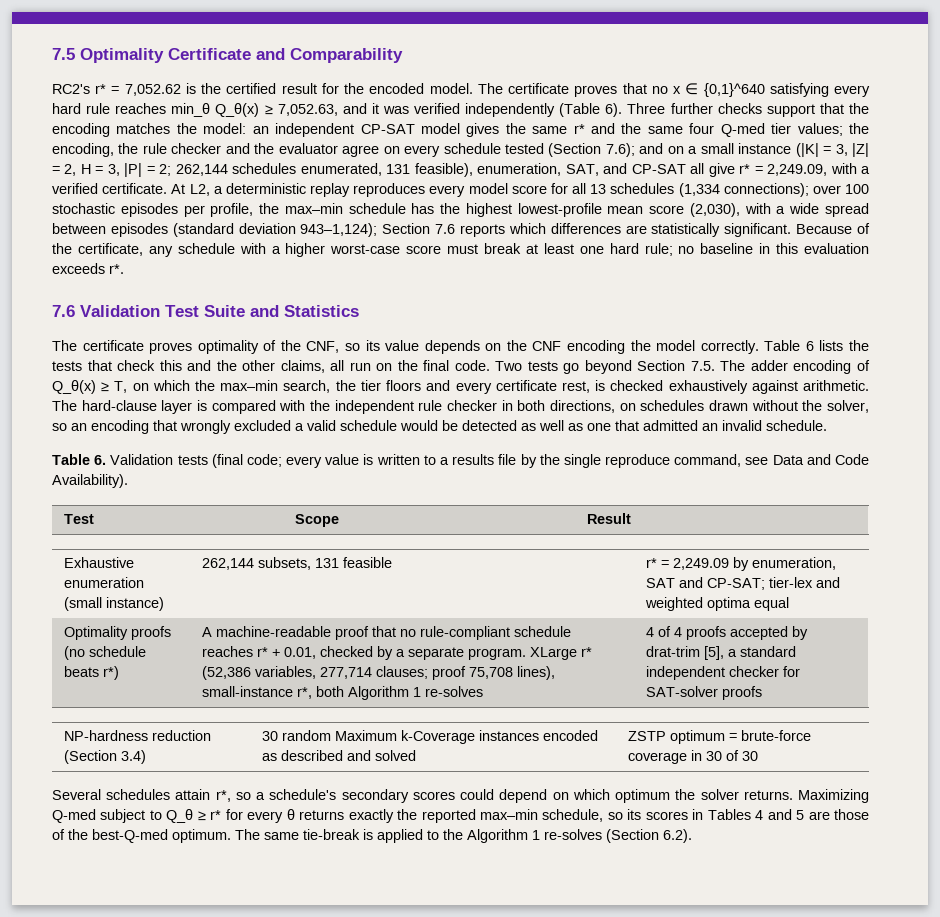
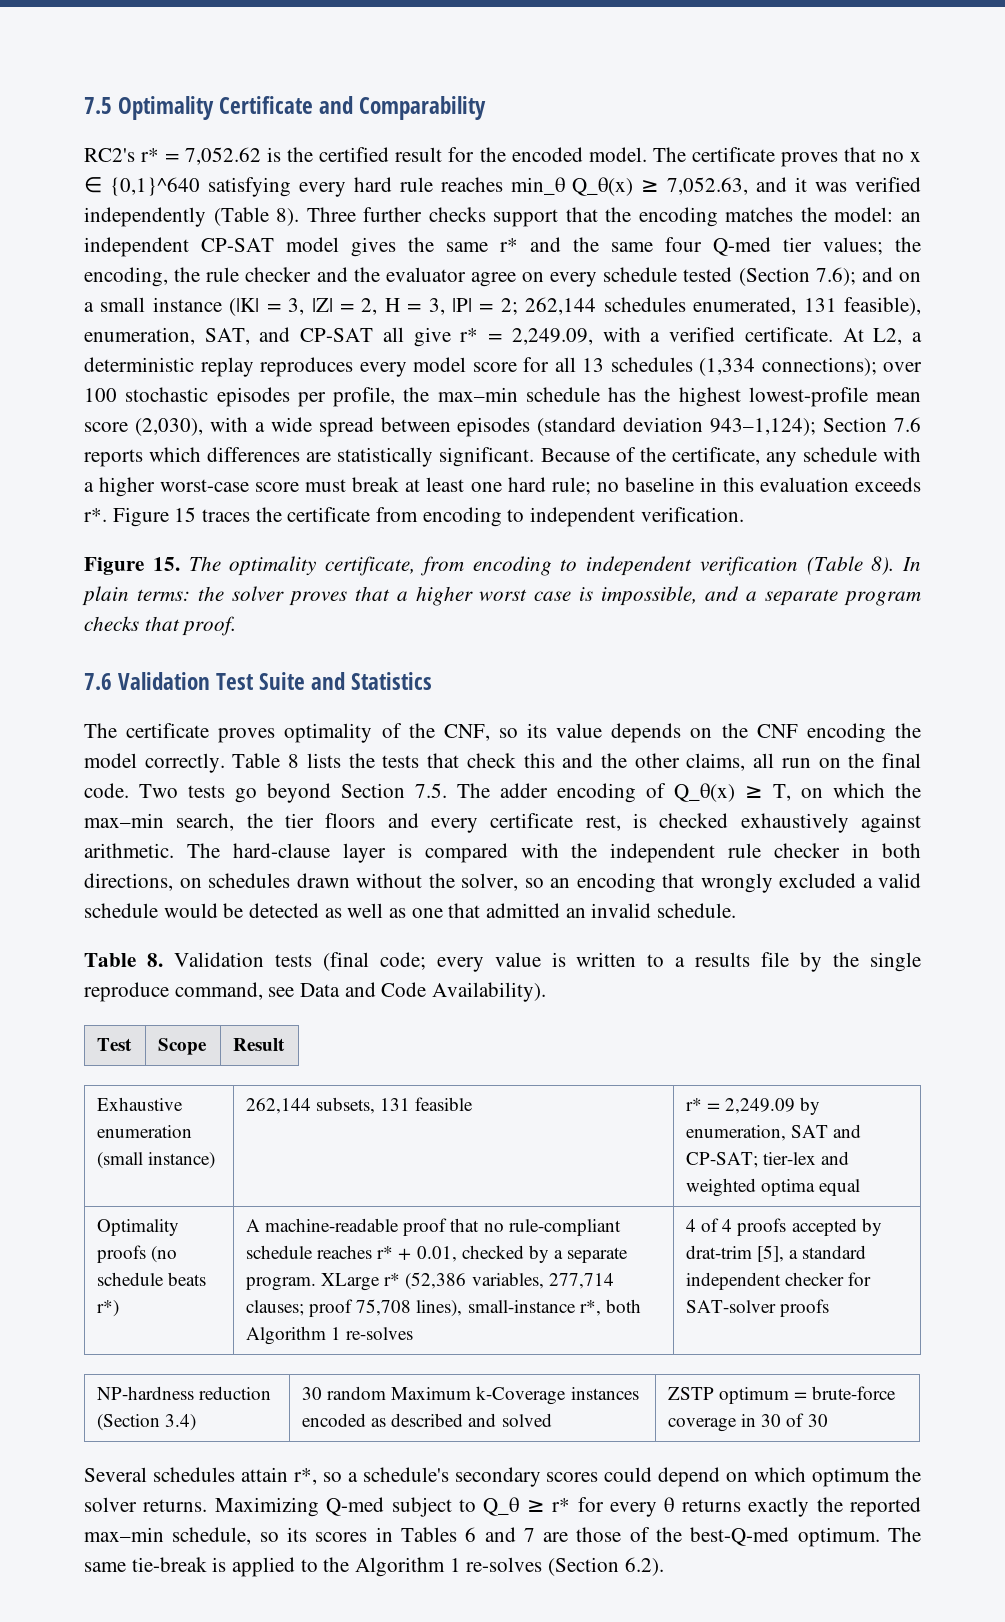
- The certificate proves that no x ∈ {0,1}^640 satisfying every hard rule reaches min_θ Q_θ(x) ≥ 7,052.63, and it was verified independently (Table 6).
+ The certificate proves that no x ∈ {0,1}^640 satisfying every hard rule reaches min_θ Q_θ(x) ≥ 7,052.63, and it was verified independently (Table 8).
+ Figure 15 traces the certificate from encoding to independent verification.
+ Figure 15. The optimality certificate, from encoding to independent verification (Table 8). In plain terms: the solver proves that a higher worst case is impossible, and a separate program checks that proof.
- Table 6 lists the tests that check this and the other claims, all run on the final code.
+ Table 8 lists the tests that check this and the other claims, all run on the final code.
- Table 6. Validation tests (final code; every value is written to a results file by the single reproduce command, see Data and Code Availability).
+ Table 8. Validation tests (final code; every value is written to a results file by the single reproduce command, see Data and Code Availability).
- Maximizing Q-med subject to Q_θ ≥ r* for every θ returns exactly the reported max–min schedule, so its scores in Tables 4 and 5 are those of the best-Q-med optimum.
+ Maximizing Q-med subject to Q_θ ≥ r* for every θ returns exactly the reported max–min schedule, so its scores in Tables 6 and 7 are those of the best-Q-med optimum.

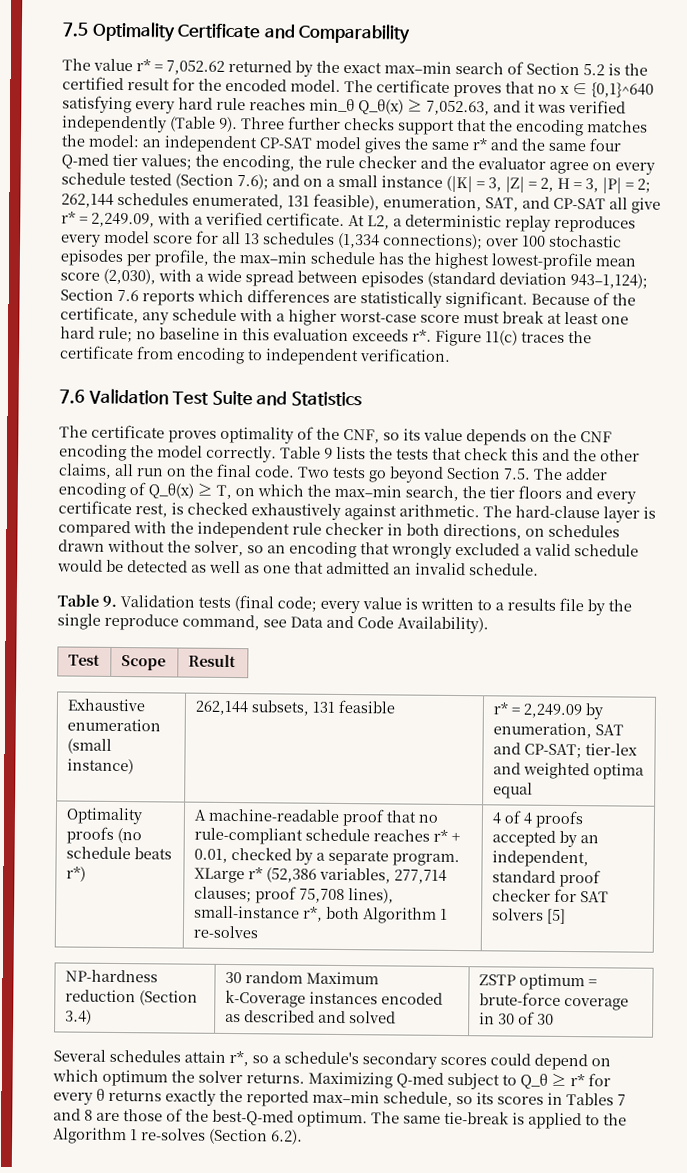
- RC2's r* = 7,052.62 is the certified result for the encoded model.
+ The value r* = 7,052.62 returned by the exact max–min search of Section 5.2 is the certified result for the encoded model.
- The certificate proves that no x ∈ {0,1}^640 satisfying every hard rule reaches min_θ Q_θ(x) ≥ 7,052.63, and it was verified independently (Table 8).
+ The certificate proves that no x ∈ {0,1}^640 satisfying every hard rule reaches min_θ Q_θ(x) ≥ 7,052.63, and it was verified independently (Table 9).
- Figure 15 traces the certificate from encoding to independent verification.
+ Figure 11(c) traces the certificate from encoding to independent verification.
- Figure 15. The optimality certificate, from encoding to independent verification (Table 8). In plain terms: the solver proves that a higher worst case is impossible, and a separate program checks that proof.
- Table 8 lists the tests that check this and the other claims, all run on the final code.
+ Table 9 lists the tests that check this and the other claims, all run on the final code.
- Table 8. Validation tests (final code; every value is written to a results file by the single reproduce command, see Data and Code Availability).
+ Table 9. Validation tests (final code; every value is written to a results file by the single reproduce command, see Data and Code Availability).
- 4 of 4 proofs accepted by drat-trim [5], a standard independent checker for SAT-solver proofs
+ 4 of 4 proofs accepted by an independent, standard proof checker for SAT solvers [5]
- Maximizing Q-med subject to Q_θ ≥ r* for every θ returns exactly the reported max–min schedule, so its scores in Tables 6 and 7 are those of the best-Q-med optimum.
+ Maximizing Q-med subject to Q_θ ≥ r* for every θ returns exactly the reported max–min schedule, so its scores in Tables 7 and 8 are those of the best-Q-med optimum.

